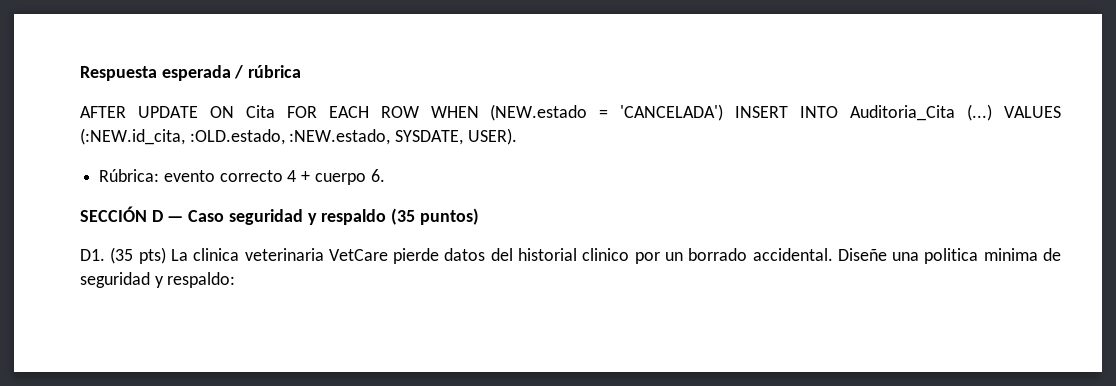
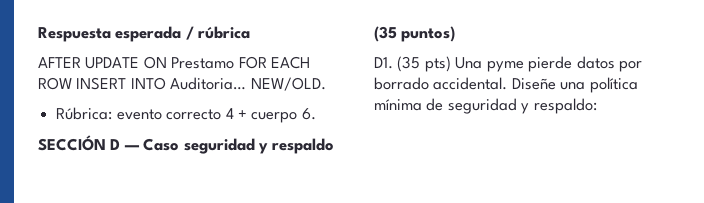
- AFTER UPDATE ON Cita FOR EACH ROW WHEN (NEW.estado = 'CANCELADA') INSERT INTO Auditoria_Cita (...) VALUES (:NEW.id_cita, :OLD.estado, :NEW.estado, SYSDATE, USER).
+ AFTER UPDATE ON Prestamo FOR EACH ROW INSERT INTO Auditoria… NEW/OLD.
- D1. (35 pts) La clinica veterinaria VetCare pierde datos del historial clinico por un borrado accidental.
+ D1. (35 pts) Una pyme pierde datos por borrado accidental.
- Diseñe una politica minima de seguridad y respaldo:
+ Diseñe una política mínima de seguridad y respaldo:

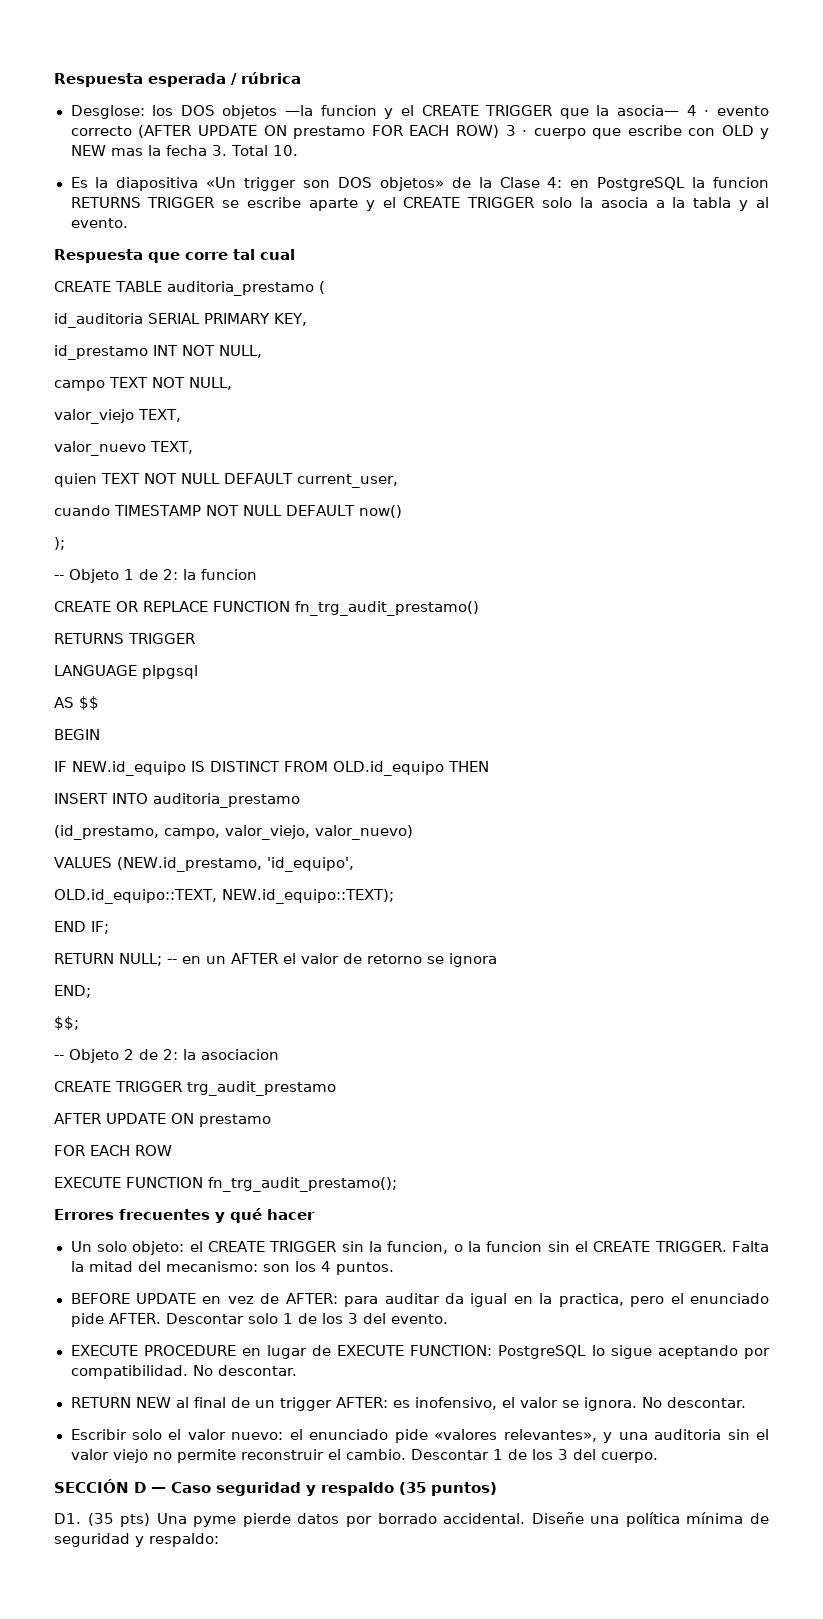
+ Desglose: los DOS objetos —la funcion y el CREATE TRIGGER que la asocia— 4 · evento correcto (AFTER UPDATE ON prestamo FOR EACH ROW) 3 · cuerpo que escribe con OLD y NEW mas la fecha 3. Total 10.
+ Es la diapositiva «Un trigger son DOS objetos» de la Clase 4: en PostgreSQL la funcion RETURNS TRIGGER se escribe aparte y el CREATE TRIGGER solo la asocia a la tabla y al evento.
+ Respuesta que corre tal cual
+ CREATE TABLE auditoria_prestamo (
+ id_auditoria SERIAL PRIMARY KEY,
+ id_prestamo INT NOT NULL,
+ campo TEXT NOT NULL,
+ valor_viejo TEXT,
+ valor_nuevo TEXT,
+ quien TEXT NOT NULL DEFAULT current_user,
+ cuando TIMESTAMP NOT NULL DEFAULT now()
+ );
+ -- Objeto 1 de 2: la funcion
+ CREATE OR REPLACE FUNCTION fn_trg_audit_prestamo()
+ RETURNS TRIGGER
+ LANGUAGE plpgsql
+ AS $$
+ BEGIN
+ IF NEW.id_equipo IS DISTINCT FROM OLD.id_equipo THEN
+ INSERT INTO auditoria_prestamo
+ (id_prestamo, campo, valor_viejo, valor_nuevo)
+ VALUES (NEW.id_prestamo, 'id_equipo',
+ OLD.id_equipo::TEXT, NEW.id_equipo::TEXT);
+ END IF;
+ RETURN NULL; -- en un AFTER el valor de retorno se ignora
+ END;
+ $$;
+ -- Objeto 2 de 2: la asociacion
+ CREATE TRIGGER trg_audit_prestamo
- AFTER UPDATE ON Prestamo FOR EACH ROW INSERT INTO Auditoria… NEW/OLD.
- Rúbrica: evento correcto 4 + cuerpo 6.
+ AFTER UPDATE ON prestamo
+ FOR EACH ROW
+ EXECUTE FUNCTION fn_trg_audit_prestamo();
+ Errores frecuentes y qué hacer
+ Un solo objeto: el CREATE TRIGGER sin la funcion, o la funcion sin el CREATE TRIGGER. Falta la mitad del mecanismo: son los 4 puntos.
+ BEFORE UPDATE en vez de AFTER: para auditar da igual en la practica, pero el enunciado pide AFTER. Descontar solo 1 de los 3 del evento.
+ EXECUTE PROCEDURE en lugar de EXECUTE FUNCTION: PostgreSQL lo sigue aceptando por compatibilidad. No descontar.
+ RETURN NEW al final de un trigger AFTER: es inofensivo, el valor se ignora. No descontar.
+ Escribir solo el valor nuevo: el enunciado pide «valores relevantes», y una auditoria sin el valor viejo no permite reconstruir el cambio. Descontar 1 de los 3 del cuerpo.

